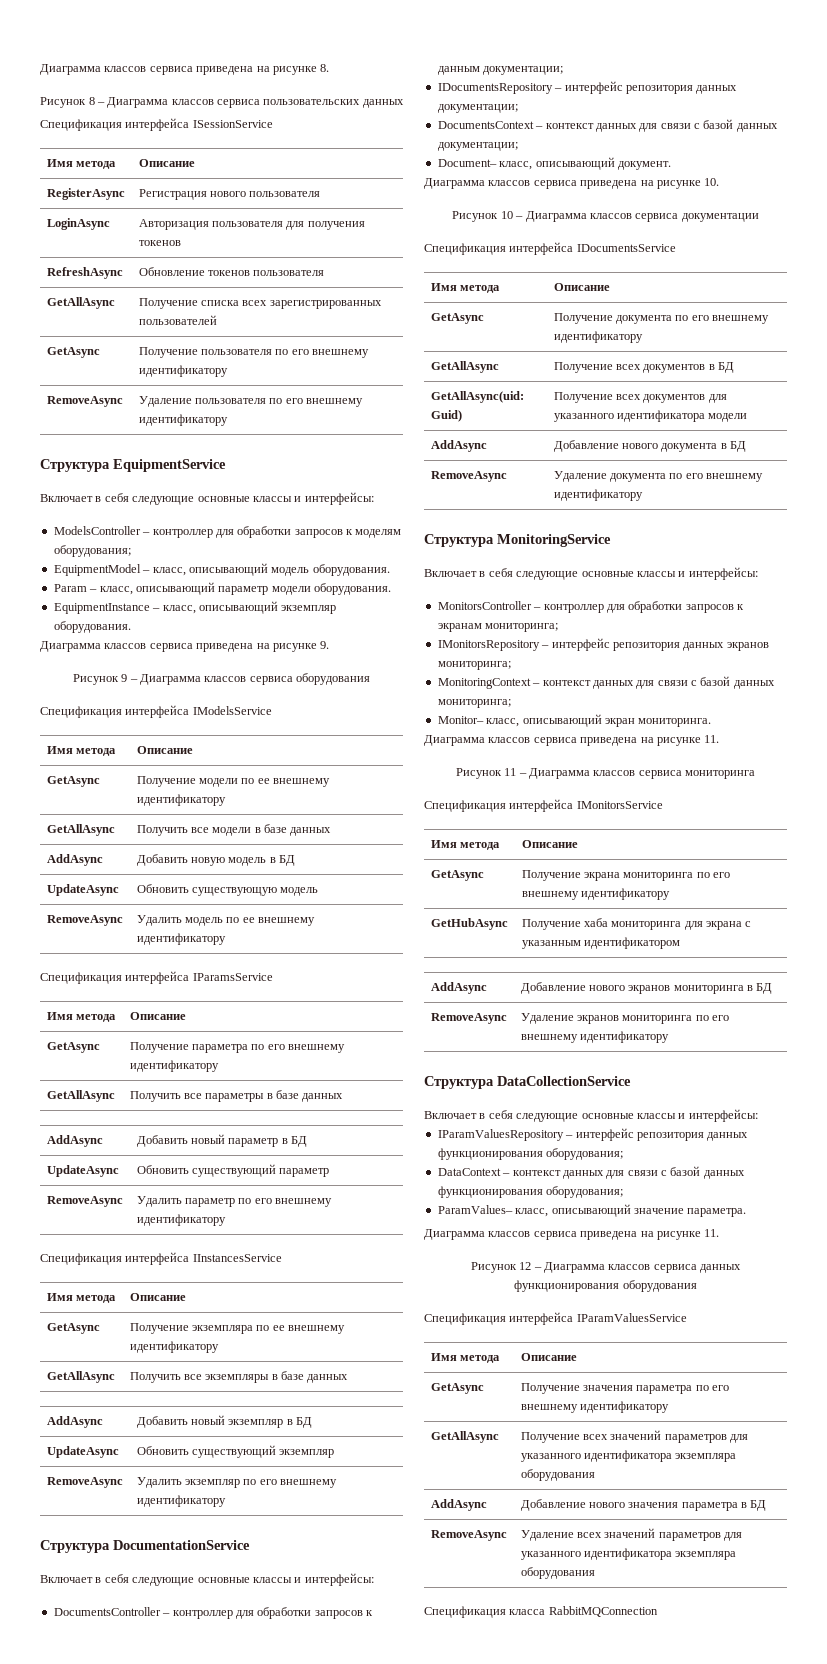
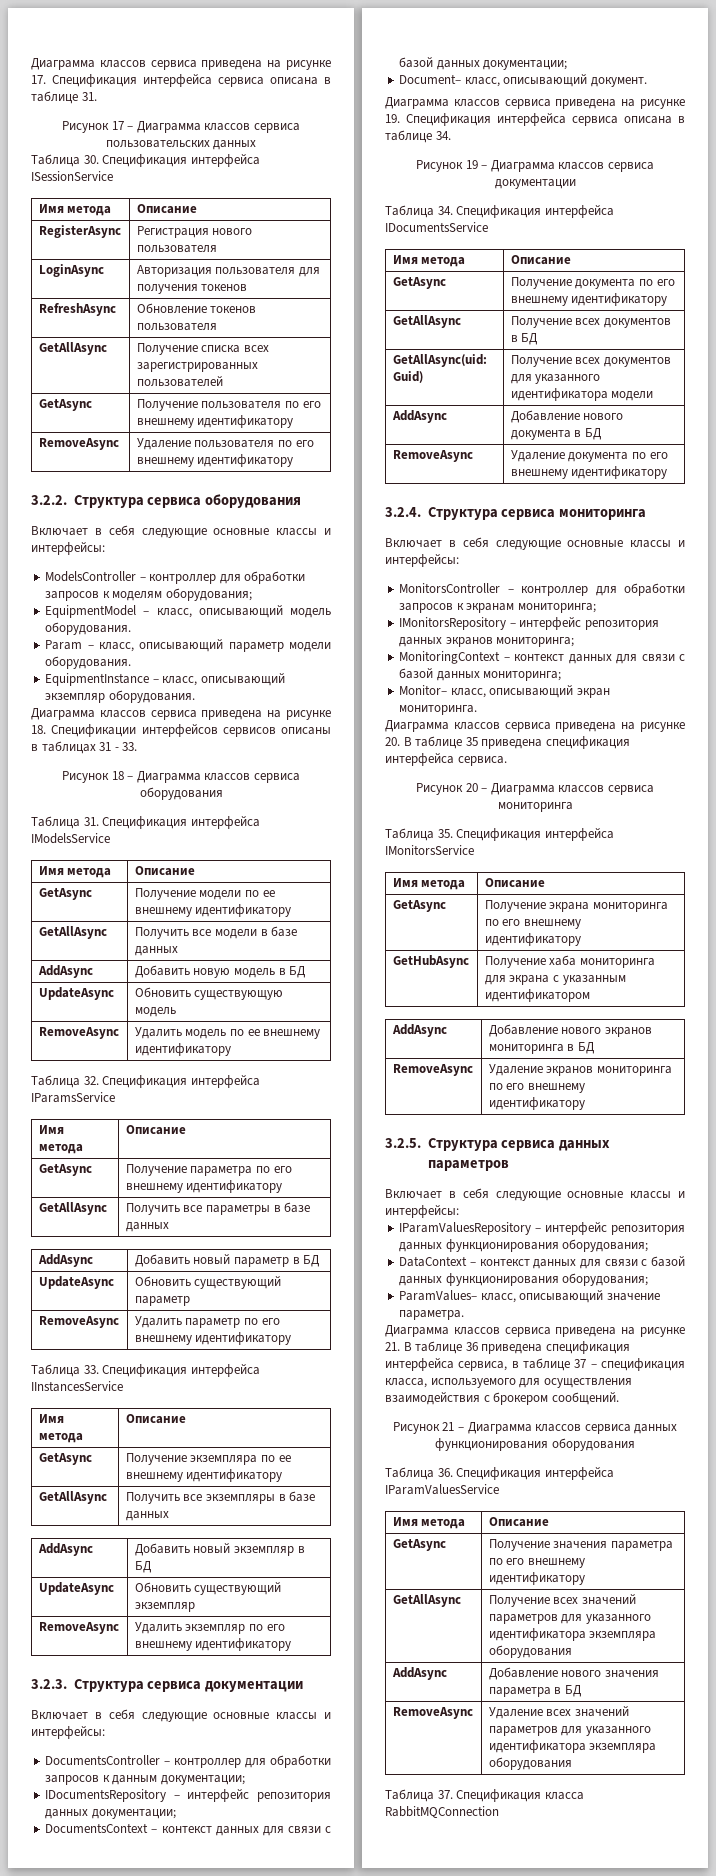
- Диаграмма классов сервиса приведена на рисунке 8.
- Рисунок 8 – Диаграмма классов сервиса пользовательских данных
+ Диаграмма классов сервиса приведена на рисунке 17. Спецификация интерфейса сервиса описана в таблице 31.
+ Рисунок 17 – Диаграмма классов сервиса пользовательских данных
- Спецификация интерфейса ISessionService
+ Таблица 30. Спецификация интерфейса ISessionService
- Структура EquipmentService
+ 3.2.2. Структура сервиса оборудования
- Диаграмма классов сервиса приведена на рисунке 9.
- Рисунок 9 – Диаграмма классов сервиса оборудования
+ Диаграмма классов сервиса приведена на рисунке 18. Спецификации интерфейсов сервисов описаны в таблицах 31 - 33.
+ Рисунок 18 – Диаграмма классов сервиса оборудования
- Спецификация интерфейса IModelsService
+ Таблица 31. Спецификация интерфейса IModelsService
- Спецификация интерфейса IParamsService
+ Таблица 32. Спецификация интерфейса IParamsService
- Спецификация интерфейса IInstancesService
+ Таблица 33. Спецификация интерфейса IInstancesService
- Структура DocumentationService
+ 3.2.3. Структура сервиса документации
- Диаграмма классов сервиса приведена на рисунке 10.
- Рисунок 10 – Диаграмма классов сервиса документации
+ Диаграмма классов сервиса приведена на рисунке 19. Спецификация интерфейса сервиса описана в таблице 34.
+ Рисунок 19 – Диаграмма классов сервиса документации
- Спецификация интерфейса IDocumentsService
+ Таблица 34. Спецификация интерфейса IDocumentsService
- Структура MonitoringService
+ 3.2.4. Структура сервиса мониторинга
  Monitor– класс, описывающий экран мониторинга.
- Диаграмма классов сервиса приведена на рисунке 11.
- Рисунок 11 – Диаграмма классов сервиса мониторинга
+ Диаграмма классов сервиса приведена на рисунке 20. В таблице 35 приведена спецификация интерфейса сервиса.
+ Рисунок 20 – Диаграмма классов сервиса мониторинга
- Спецификация интерфейса IMonitorsService
+ Таблица 35. Спецификация интерфейса IMonitorsService
- Структура DataCollectionService
+ 3.2.5. Структура сервиса данных параметров
  ParamValues– класс, описывающий значение параметра.
- Диаграмма классов сервиса приведена на рисунке 11.
- Рисунок 12 – Диаграмма классов сервиса данных функционирования оборудования
+ Диаграмма классов сервиса приведена на рисунке 21. В таблице 36 приведена спецификация интерфейса сервиса, в таблице 37 – спецификация класса, используемого для осуществления взаимодействия с брокером сообщений.
+ Рисунок 21 – Диаграмма классов сервиса данных функционирования оборудования
- Спецификация интерфейса IParamValuesService
+ Таблица 36. Спецификация интерфейса IParamValuesService
- Спецификация класса RabbitMQConnection
+ Таблица 37. Спецификация класса RabbitMQConnection

